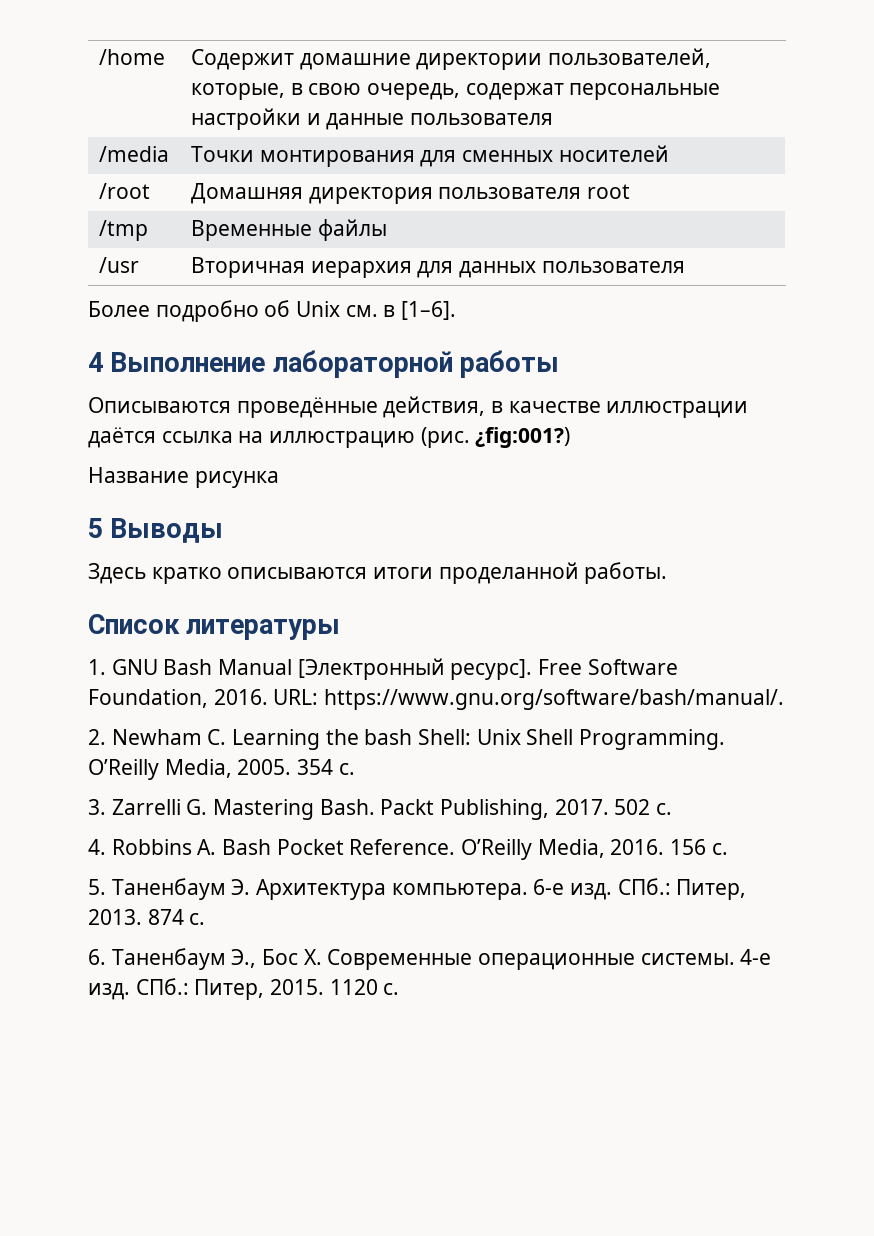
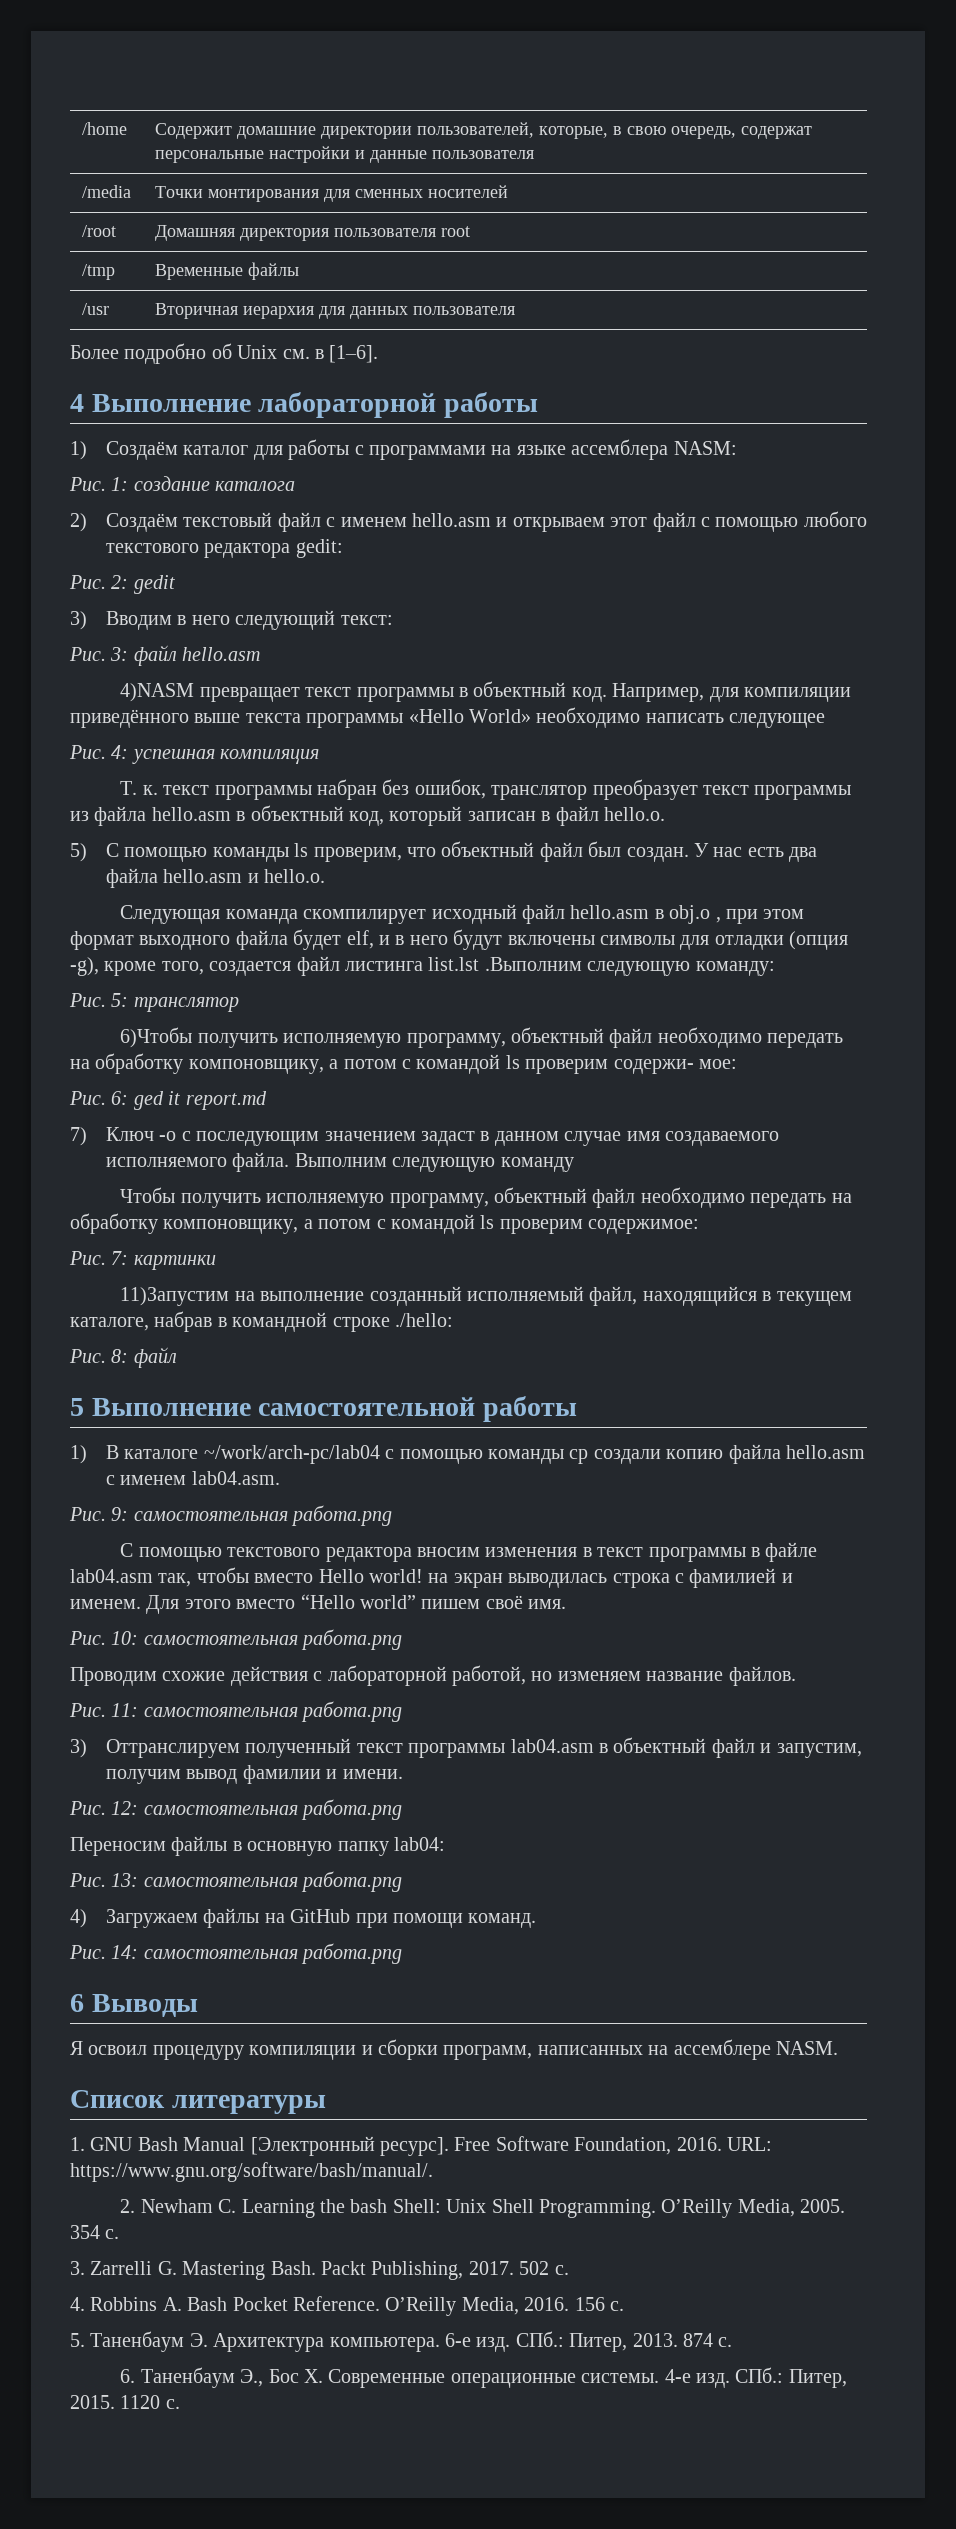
- Описываются проведённые действия, в качестве иллюстрации даётся ссылка на иллюстрацию (рис. ¿fig:001?)
- Название рисунка
- 5 Выводы
- Здесь кратко описываются итоги проделанной работы.
+ 1) Создаём каталог для работы с программами на языке ассемблера NASM:
+ Рис. 1: создание каталога
+ 2) Создаём текстовый файл с именем hello.asm и открываем этот файл с помощью любого текстового редактора gedit:
+ Рис. 2: gedit
+ 3) Вводим в него следующий текст:
+ Рис. 3: файл hello.asm
+ 4)NASM превращает текст программы в объектный код. Например, для компиляции приведённого выше текста программы «Hello World» необходимо написать следующее
+ Рис. 4: успешная компиляция
+ Т. к. текст программы набран без ошибок, транслятор преобразует текст программы из файла hello.asm в объектный код, который записан в файл hello.o.
+ 5) С помощью команды ls проверим, что объектный файл был создан. У нас есть два файла hello.asm и hello.o.
+ Следующая команда скомпилирует исходный файл hello.asm в obj.o , при этом формат выходного файла будет elf, и в него будут включены символы для отладки (опция -g), кроме того, создается файл листинга list.lst .Выполним следующую команду:
+ Рис. 5: транслятор
+ 6)Чтобы получить исполняемую программу, объектный файл необходимо передать на обработку компоновщику, а потом с командой ls проверим содержи- мое:
+ Рис. 6: ged it report.md
+ 7) Ключ -o с последующим значением задаст в данном случае имя создаваемого исполняемого файла. Выполним следующую команду
+ Чтобы получить исполняемую программу, объектный файл необходимо передать на обработку компоновщику, а потом с командой ls проверим содержимое:
+ Рис. 7: картинки
+ 11)Запустим на выполнение созданный исполняемый файл, находящийся в текущем каталоге, набрав в командной строке ./hello:
+ Рис. 8: файл
+ 5 Выполнение самостоятельной работы
+ 1) В каталоге ~/work/arch-pc/lab04 с помощью команды cp создали копию файла hello.asm с именем lab04.asm.
+ Рис. 9: самостоятельная работа.png
+ С помощью текстового редактора вносим изменения в текст программы в файле lab04.asm так, чтобы вместо Hello world! на экран выводилась строка с фамилией и именем. Для этого вместо “Hello world” пишем своё имя.
+ Рис. 10: самостоятельная работа.png
+ Проводим схожие действия с лабораторной работой, но изменяем название файлов.
+ Рис. 11: самостоятельная работа.png
+ 3) Оттранслируем полученный текст программы lab04.asm в объектный файл и запустим, получим вывод фамилии и имени.
+ Рис. 12: самостоятельная работа.png
+ Переносим файлы в основную папку lab04:
+ Рис. 13: самостоятельная работа.png
+ 4) Загружаем файлы на GitHub при помощи команд.
+ Рис. 14: самостоятельная работа.png
+ 6 Выводы
+ Я освоил процедуру компиляции и сборки программ, написанных на ассемблере NASM.

